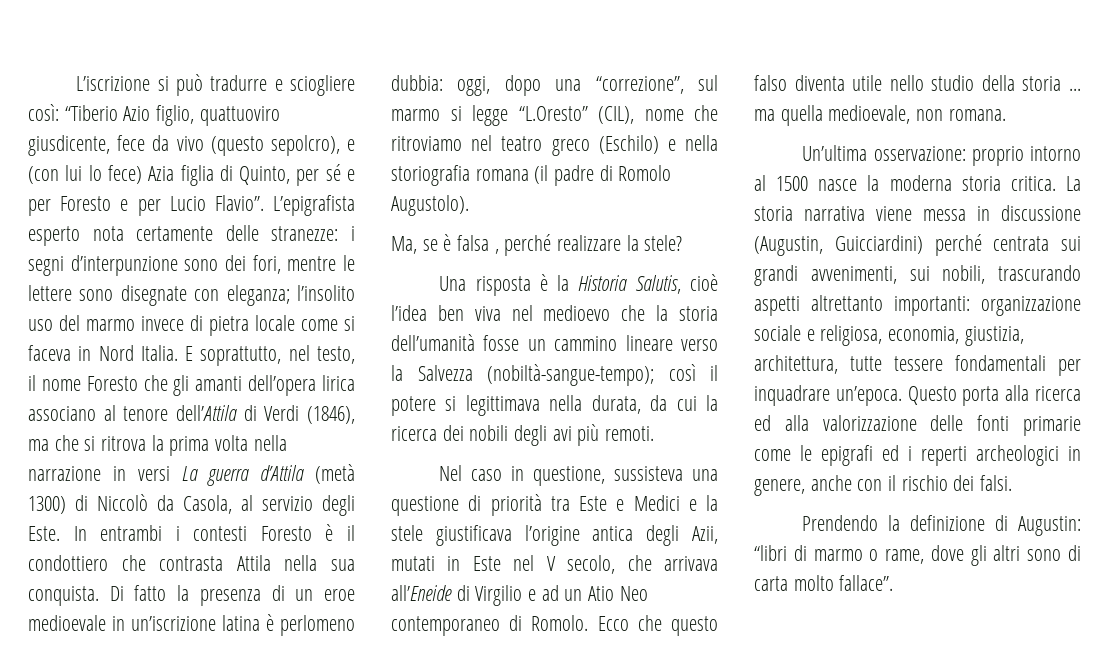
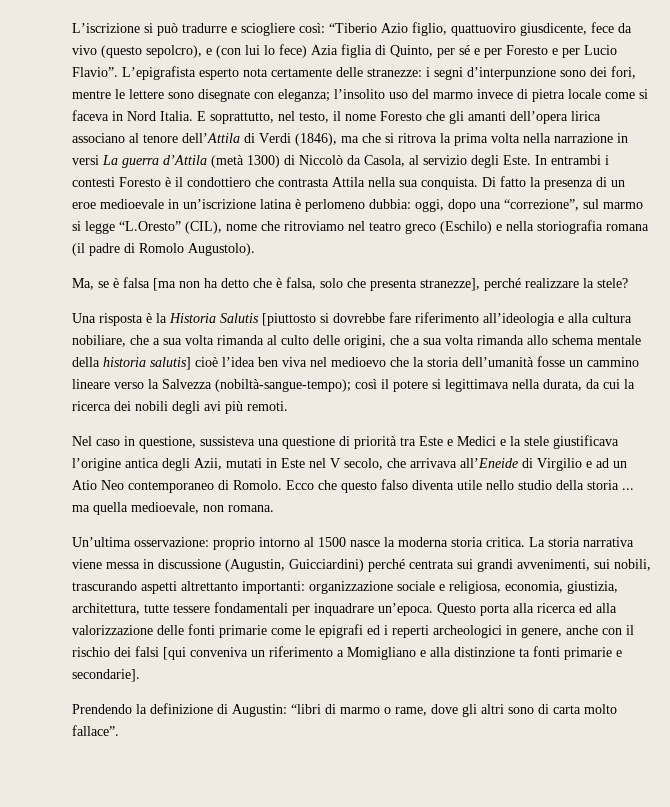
- Ma, se è falsa , perché realizzare la stele?
+ Ma, se è falsa [ma non ha detto che è falsa, solo che presenta stranezze], perché realizzare la stele?
- Una risposta è la Historia Salutis, cioè l’idea ben viva nel medioevo che la storia dell’umanità fosse un cammino lineare verso la Salvezza (nobiltà-sangue-tempo); così il potere si legittimava nella durata, da cui la ricerca dei nobili degli avi più remoti.
+ Una risposta è la Historia Salutis [piuttosto si dovrebbe fare riferimento all’ideologia e alla cultura nobiliare, che a sua volta rimanda al culto delle origini, che a sua volta rimanda allo schema mentale della historia salutis] cioè l’idea ben viva nel medioevo che la storia dell’umanità fosse un cammino lineare verso la Salvezza (nobiltà-sangue-tempo); così il potere si legittimava nella durata, da cui la ricerca dei nobili degli avi più remoti.
- Questo porta alla ricerca ed alla valorizzazione delle fonti primarie come le epigrafi ed i reperti archeologici in genere, anche con il rischio dei falsi.
+ Questo porta alla ricerca ed alla valorizzazione delle fonti primarie come le epigrafi ed i reperti archeologici in genere, anche con il rischio dei falsi [qui conveniva un riferimento a Momigliano e alla distinzione ta fonti primarie e secondarie].

